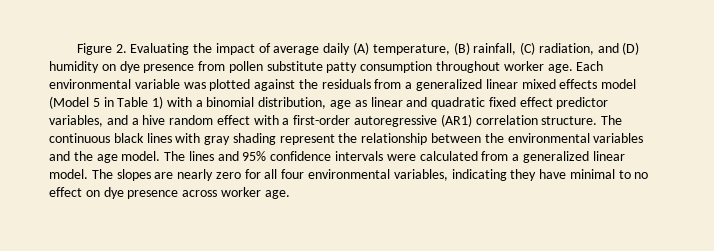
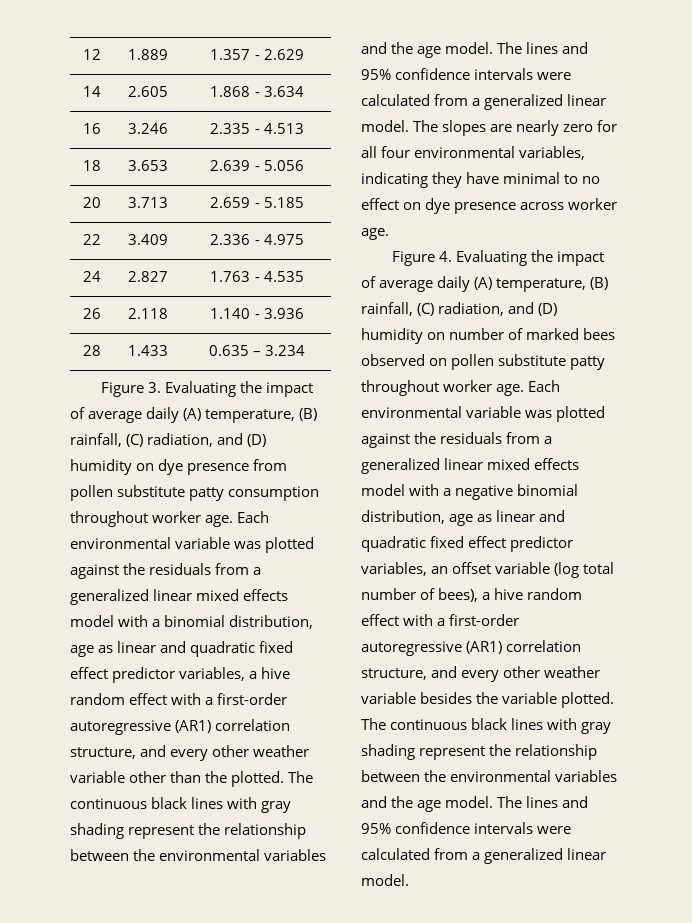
- Figure 2. Evaluating the impact of average daily (A) temperature, (B) rainfall, (C) radiation, and (D) humidity on dye presence from pollen substitute patty consumption throughout worker age.
+ 12 | 1.889 | 1.357 - 2.629
+ 14 | 2.605 | 1.868 - 3.634
+ 16 | 3.246 | 2.335 - 4.513
+ 18 | 3.653 | 2.639 - 5.056
+ 20 | 3.713 | 2.659 - 5.185
+ 22 | 3.409 | 2.336 - 4.975
+ 24 | 2.827 | 1.763 - 4.535
+ 26 | 2.118 | 1.140 - 3.936
+ 28 | 1.433 | 0.635 – 3.234
+ Figure 3. Evaluating the impact of average daily (A) temperature, (B) rainfall, (C) radiation, and (D) humidity on dye presence from pollen substitute patty consumption throughout worker age.
- Each environmental variable was plotted against the residuals from a generalized linear mixed effects model (Model 5 in Table 1) with a binomial distribution, age as linear and quadratic fixed effect predictor variables, and a hive random effect with a first-order autoregressive (AR1) correlation structure.
+ Each environmental variable was plotted against the residuals from a generalized linear mixed effects model with a binomial distribution, age as linear and quadratic fixed effect predictor variables, a hive random effect with a first-order autoregressive (AR1) correlation structure, and every other weather variable other than the plotted.
+ Figure 4. Evaluating the impact of average daily (A) temperature, (B) rainfall, (C) radiation, and (D) humidity on number of marked bees observed on pollen substitute patty throughout worker age. Each environmental variable was plotted against the residuals from a generalized linear mixed effects model with a negative binomial distribution, age as linear and quadratic fixed effect predictor variables, an offset variable (log total number of bees), a hive random effect with a first-order autoregressive (AR1) correlation structure, and every other weather variable besides the variable plotted. The continuous black lines with gray shading represent the relationship between the environmental variables and the age model. The lines and 95% confidence intervals were calculated from a generalized linear model.

